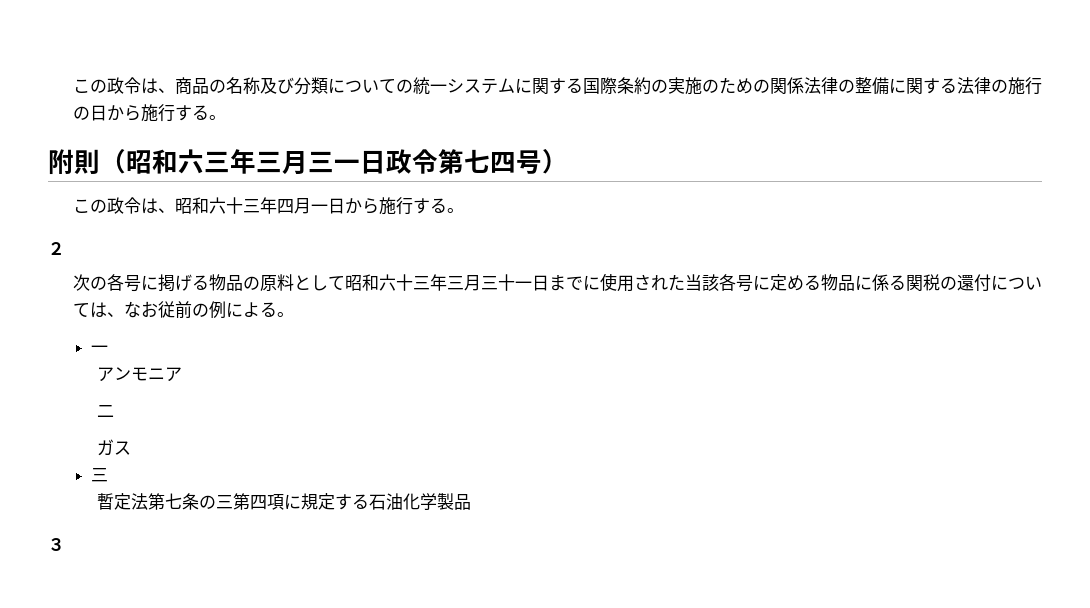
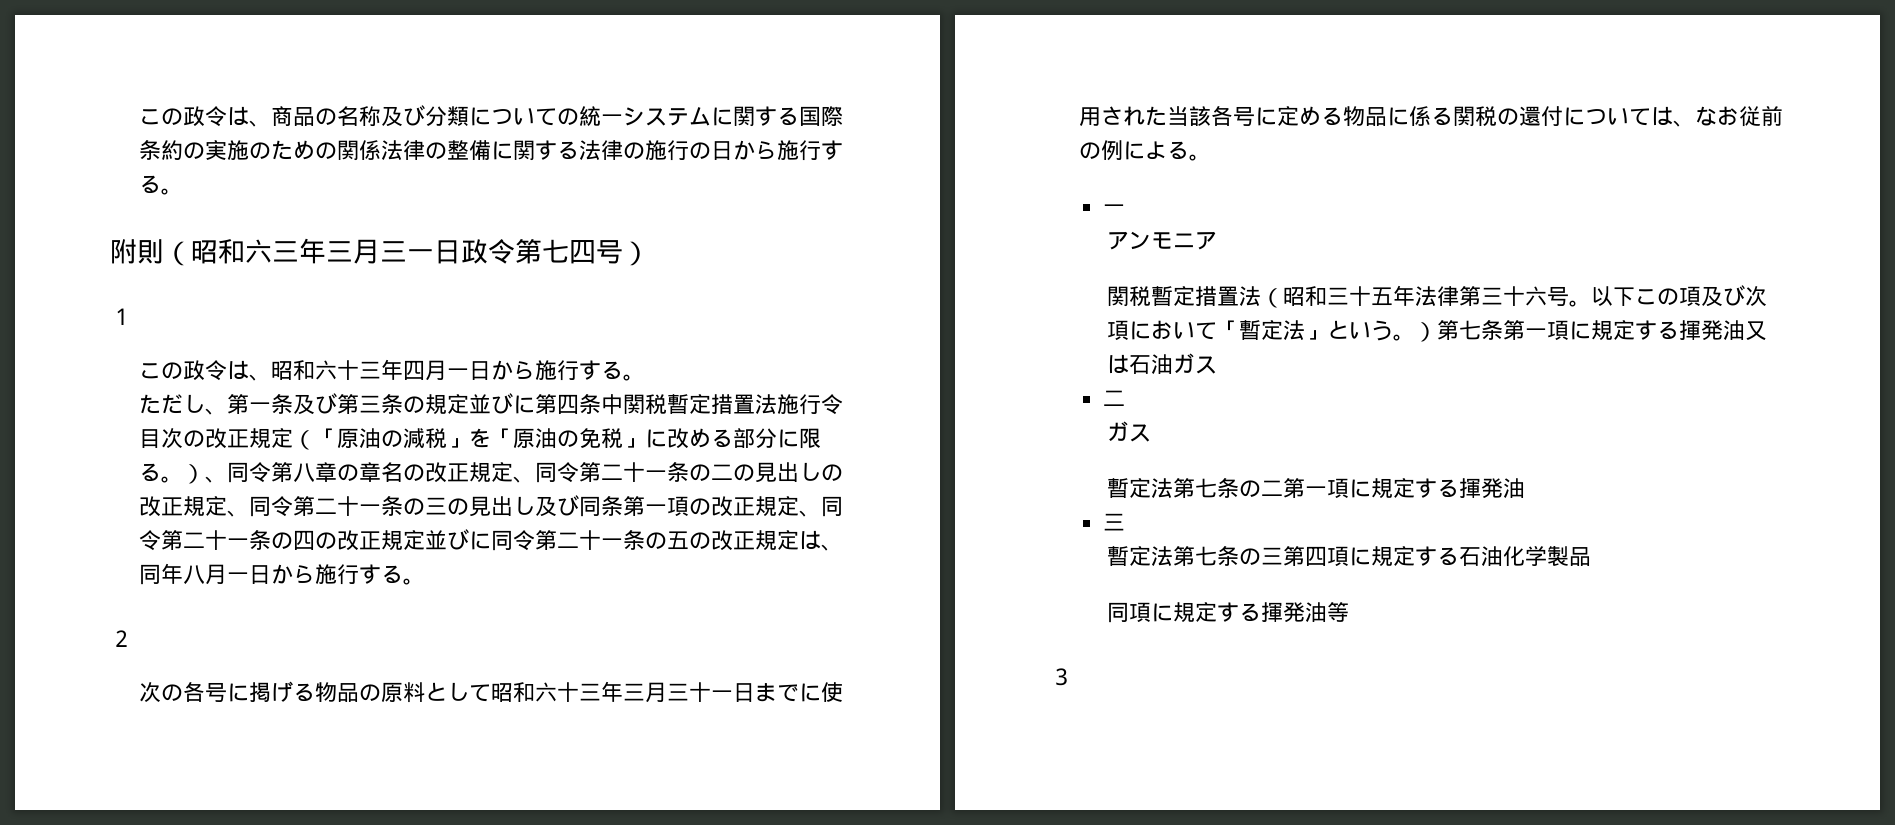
+ １
+ ただし、第一条及び第三条の規定並びに第四条中関税暫定措置法施行令目次の改正規定（「原油の減税」を「原油の免税」に改める部分に限る。）、同令第八章の章名の改正規定、同令第二十一条の二の見出しの改正規定、同令第二十一条の三の見出し及び同条第一項の改正規定、同令第二十一条の四の改正規定並びに同令第二十一条の五の改正規定は、同年八月一日から施行する。
+ 関税暫定措置法（昭和三十五年法律第三十六号。以下この項及び次項において「暫定法」という。）第七条第一項に規定する揮発油又は石油ガス
  二
  ガス
+ 暫定法第七条の二第一項に規定する揮発油
+ 同項に規定する揮発油等

